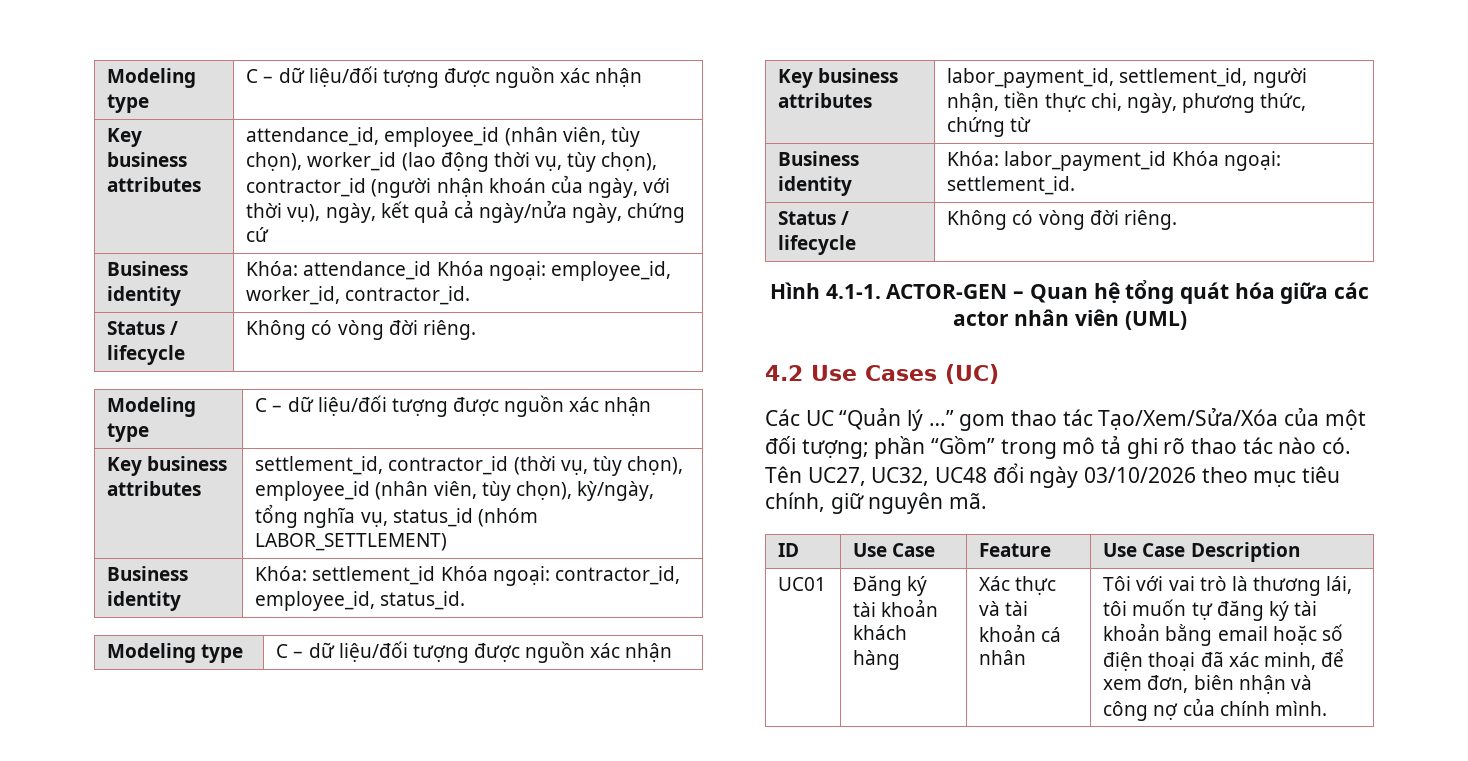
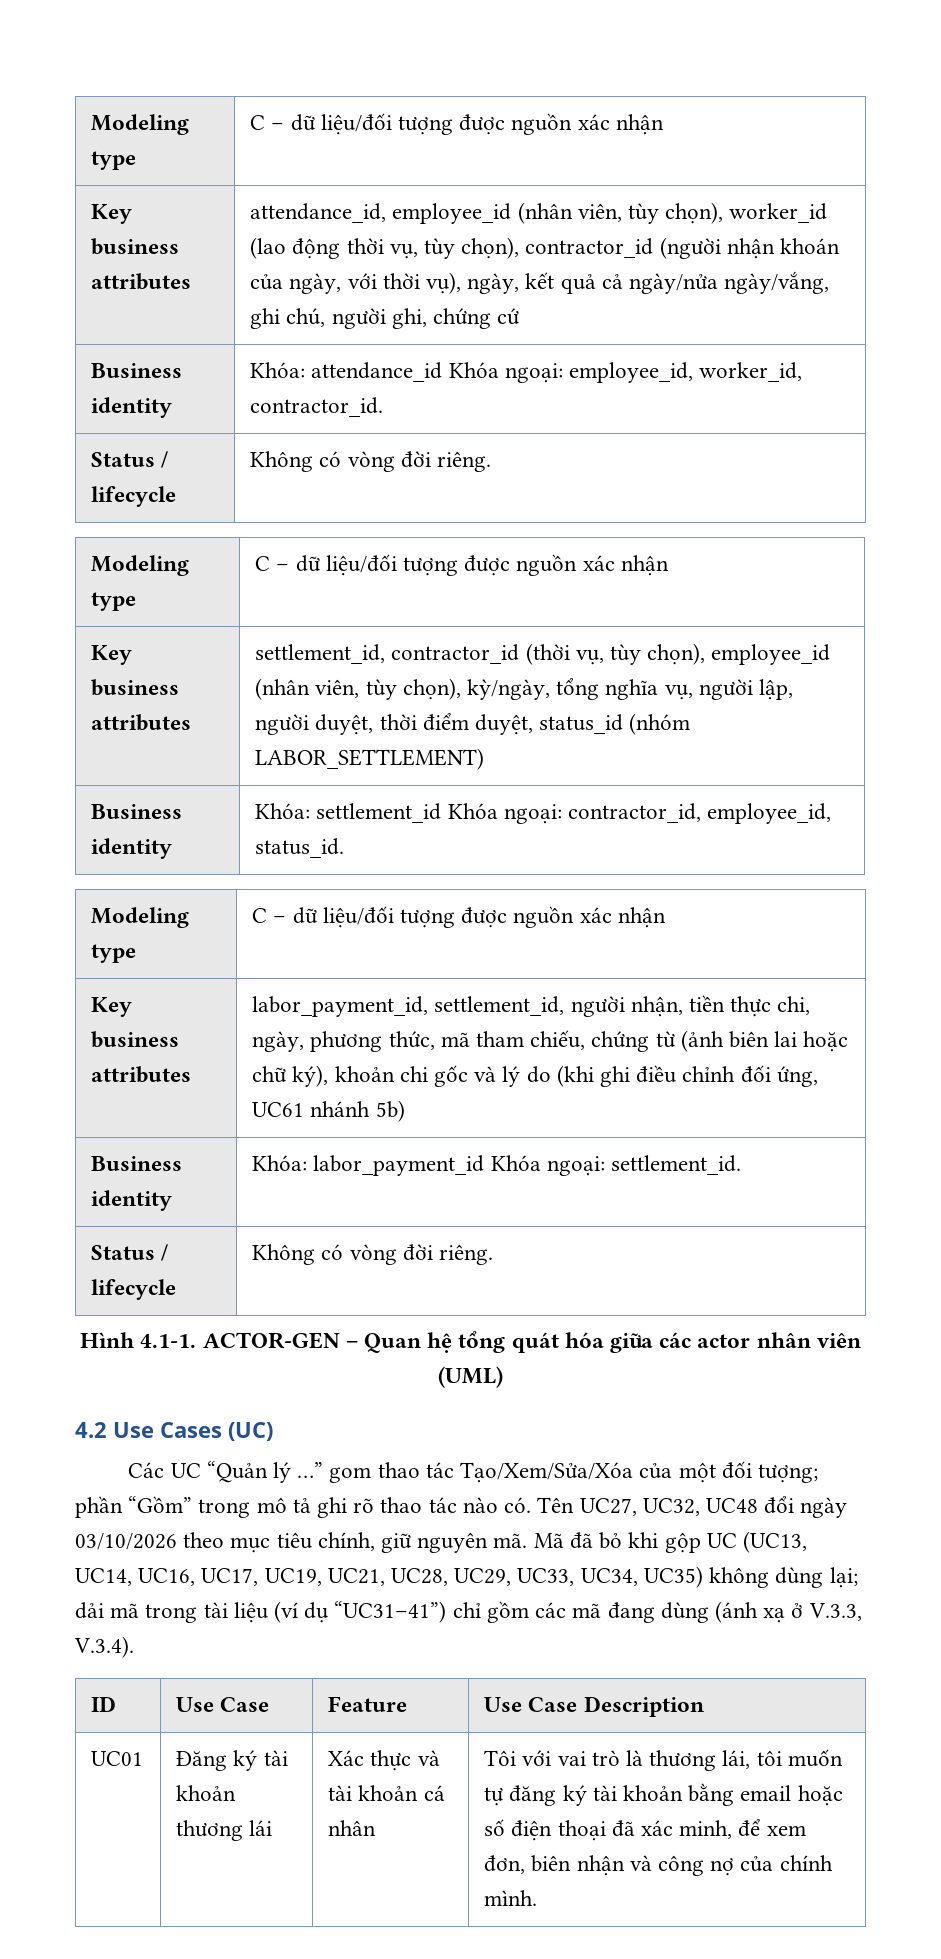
- Key business attributes | attendance_id, employee_id (nhân viên, tùy chọn), worker_id (lao động thời vụ, tùy chọn), contractor_id (người nhận khoán của ngày, với thời vụ), ngày, kết quả cả ngày/nửa ngày, chứng cứ
+ Key business attributes | attendance_id, employee_id (nhân viên, tùy chọn), worker_id (lao động thời vụ, tùy chọn), contractor_id (người nhận khoán của ngày, với thời vụ), ngày, kết quả cả ngày/nửa ngày/vắng, ghi chú, người ghi, chứng cứ
- Key business attributes | settlement_id, contractor_id (thời vụ, tùy chọn), employee_id (nhân viên, tùy chọn), kỳ/ngày, tổng nghĩa vụ, status_id (nhóm LABOR_SETTLEMENT)
+ Key business attributes | settlement_id, contractor_id (thời vụ, tùy chọn), employee_id (nhân viên, tùy chọn), kỳ/ngày, tổng nghĩa vụ, người lập, người duyệt, thời điểm duyệt, status_id (nhóm LABOR_SETTLEMENT)
- Key business attributes | labor_payment_id, settlement_id, người nhận, tiền thực chi, ngày, phương thức, chứng từ
+ Key business attributes | labor_payment_id, settlement_id, người nhận, tiền thực chi, ngày, phương thức, mã tham chiếu, chứng từ (ảnh biên lai hoặc chữ ký), khoản chi gốc và lý do (khi ghi điều chỉnh đối ứng, UC61 nhánh 5b)
+ Mã đã bỏ khi gộp UC (UC13, UC14, UC16, UC17, UC19, UC21, UC28, UC29, UC33, UC34, UC35) không dùng lại; dải mã trong tài liệu (ví dụ “UC31–41”) chỉ gồm các mã đang dùng (ánh xạ ở V.3.3, V.3.4).
- Đăng ký tài khoản khách hàng
+ Đăng ký tài khoản thương lái

